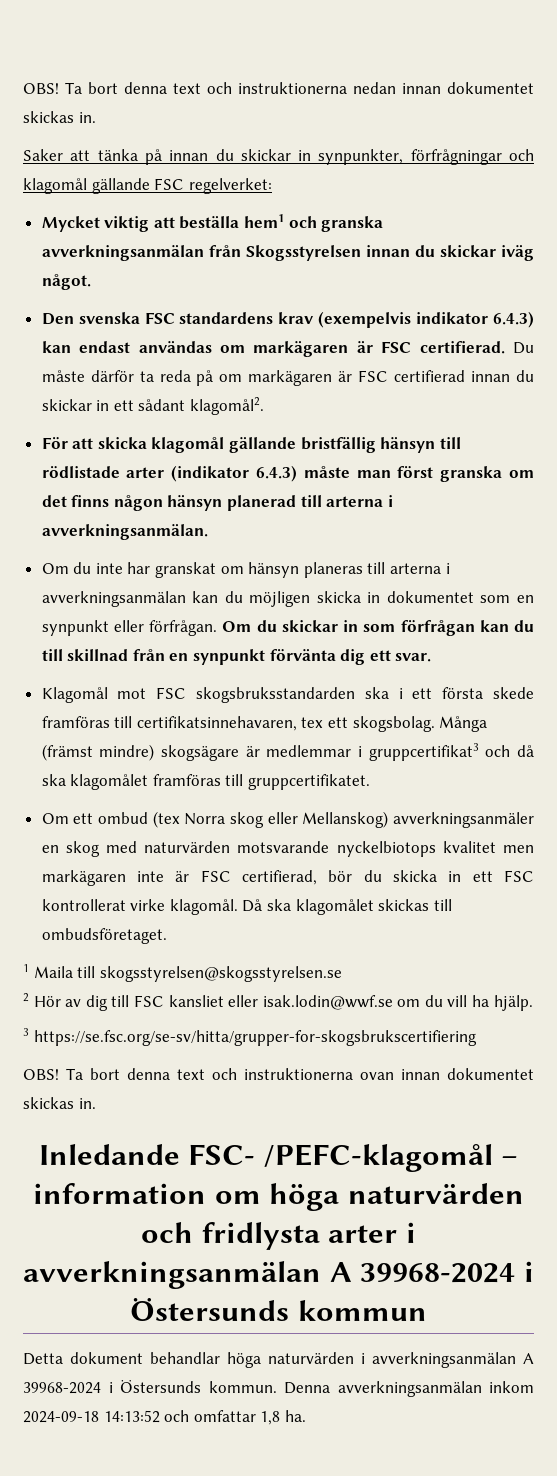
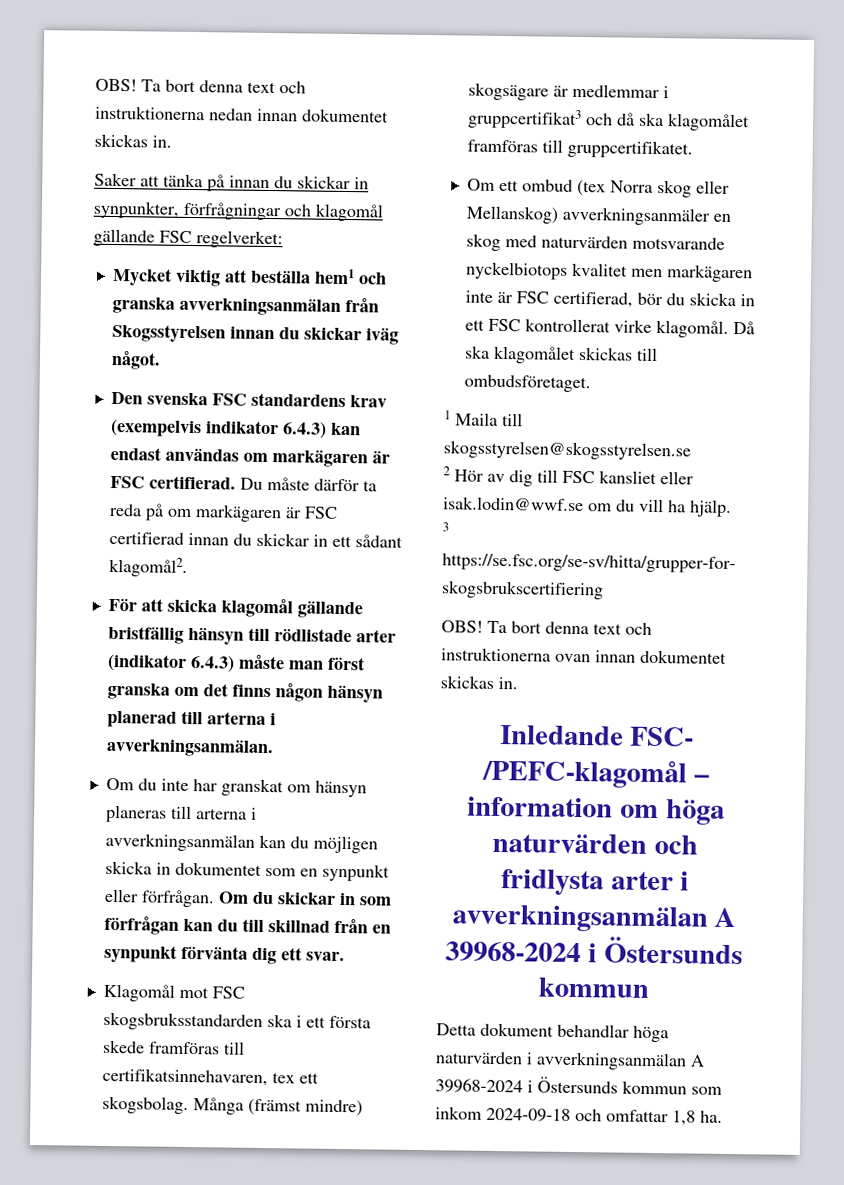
- Detta dokument behandlar höga naturvärden i avverkningsanmälan A 39968-2024 i Östersunds kommun. Denna avverkningsanmälan inkom 2024-09-18 14:13:52 och omfattar 1,8 ha.
+ Detta dokument behandlar höga naturvärden i avverkningsanmälan A 39968-2024 i Östersunds kommun som inkom 2024-09-18 och omfattar 1,8 ha.

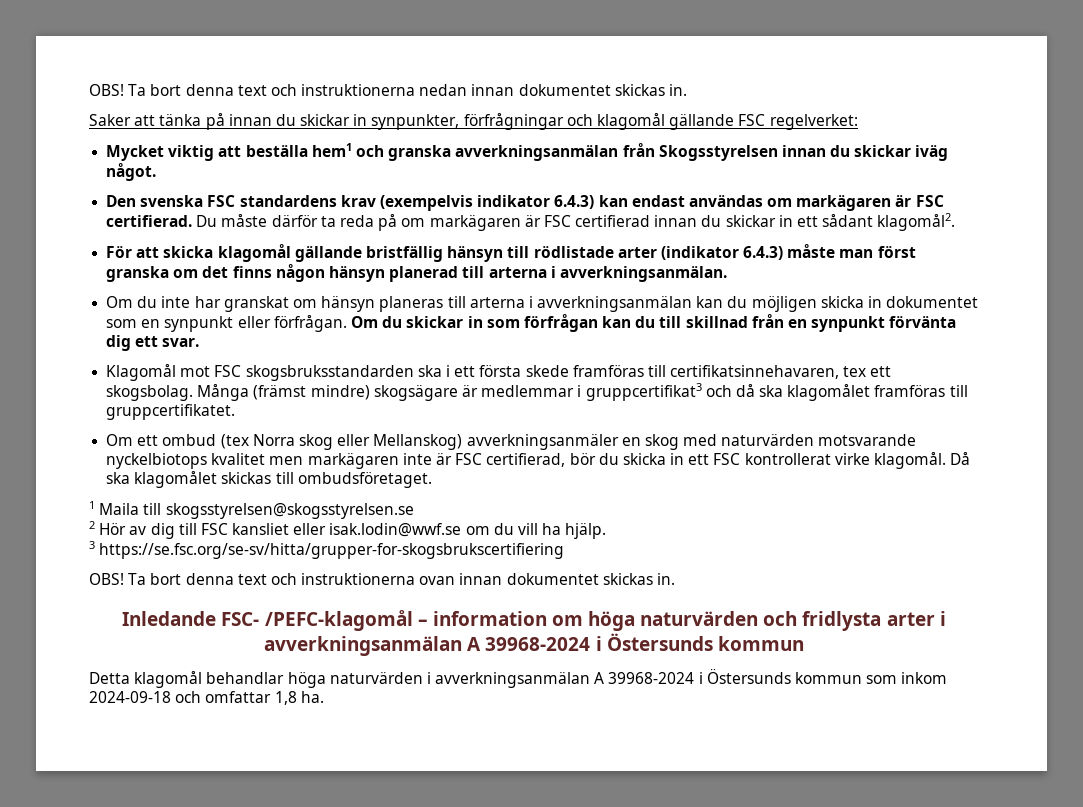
- Detta dokument behandlar höga naturvärden i avverkningsanmälan A 39968-2024 i Östersunds kommun som inkom 2024-09-18 och omfattar 1,8 ha.
+ Detta klagomål behandlar höga naturvärden i avverkningsanmälan A 39968-2024 i Östersunds kommun som inkom 2024-09-18 och omfattar 1,8 ha.

